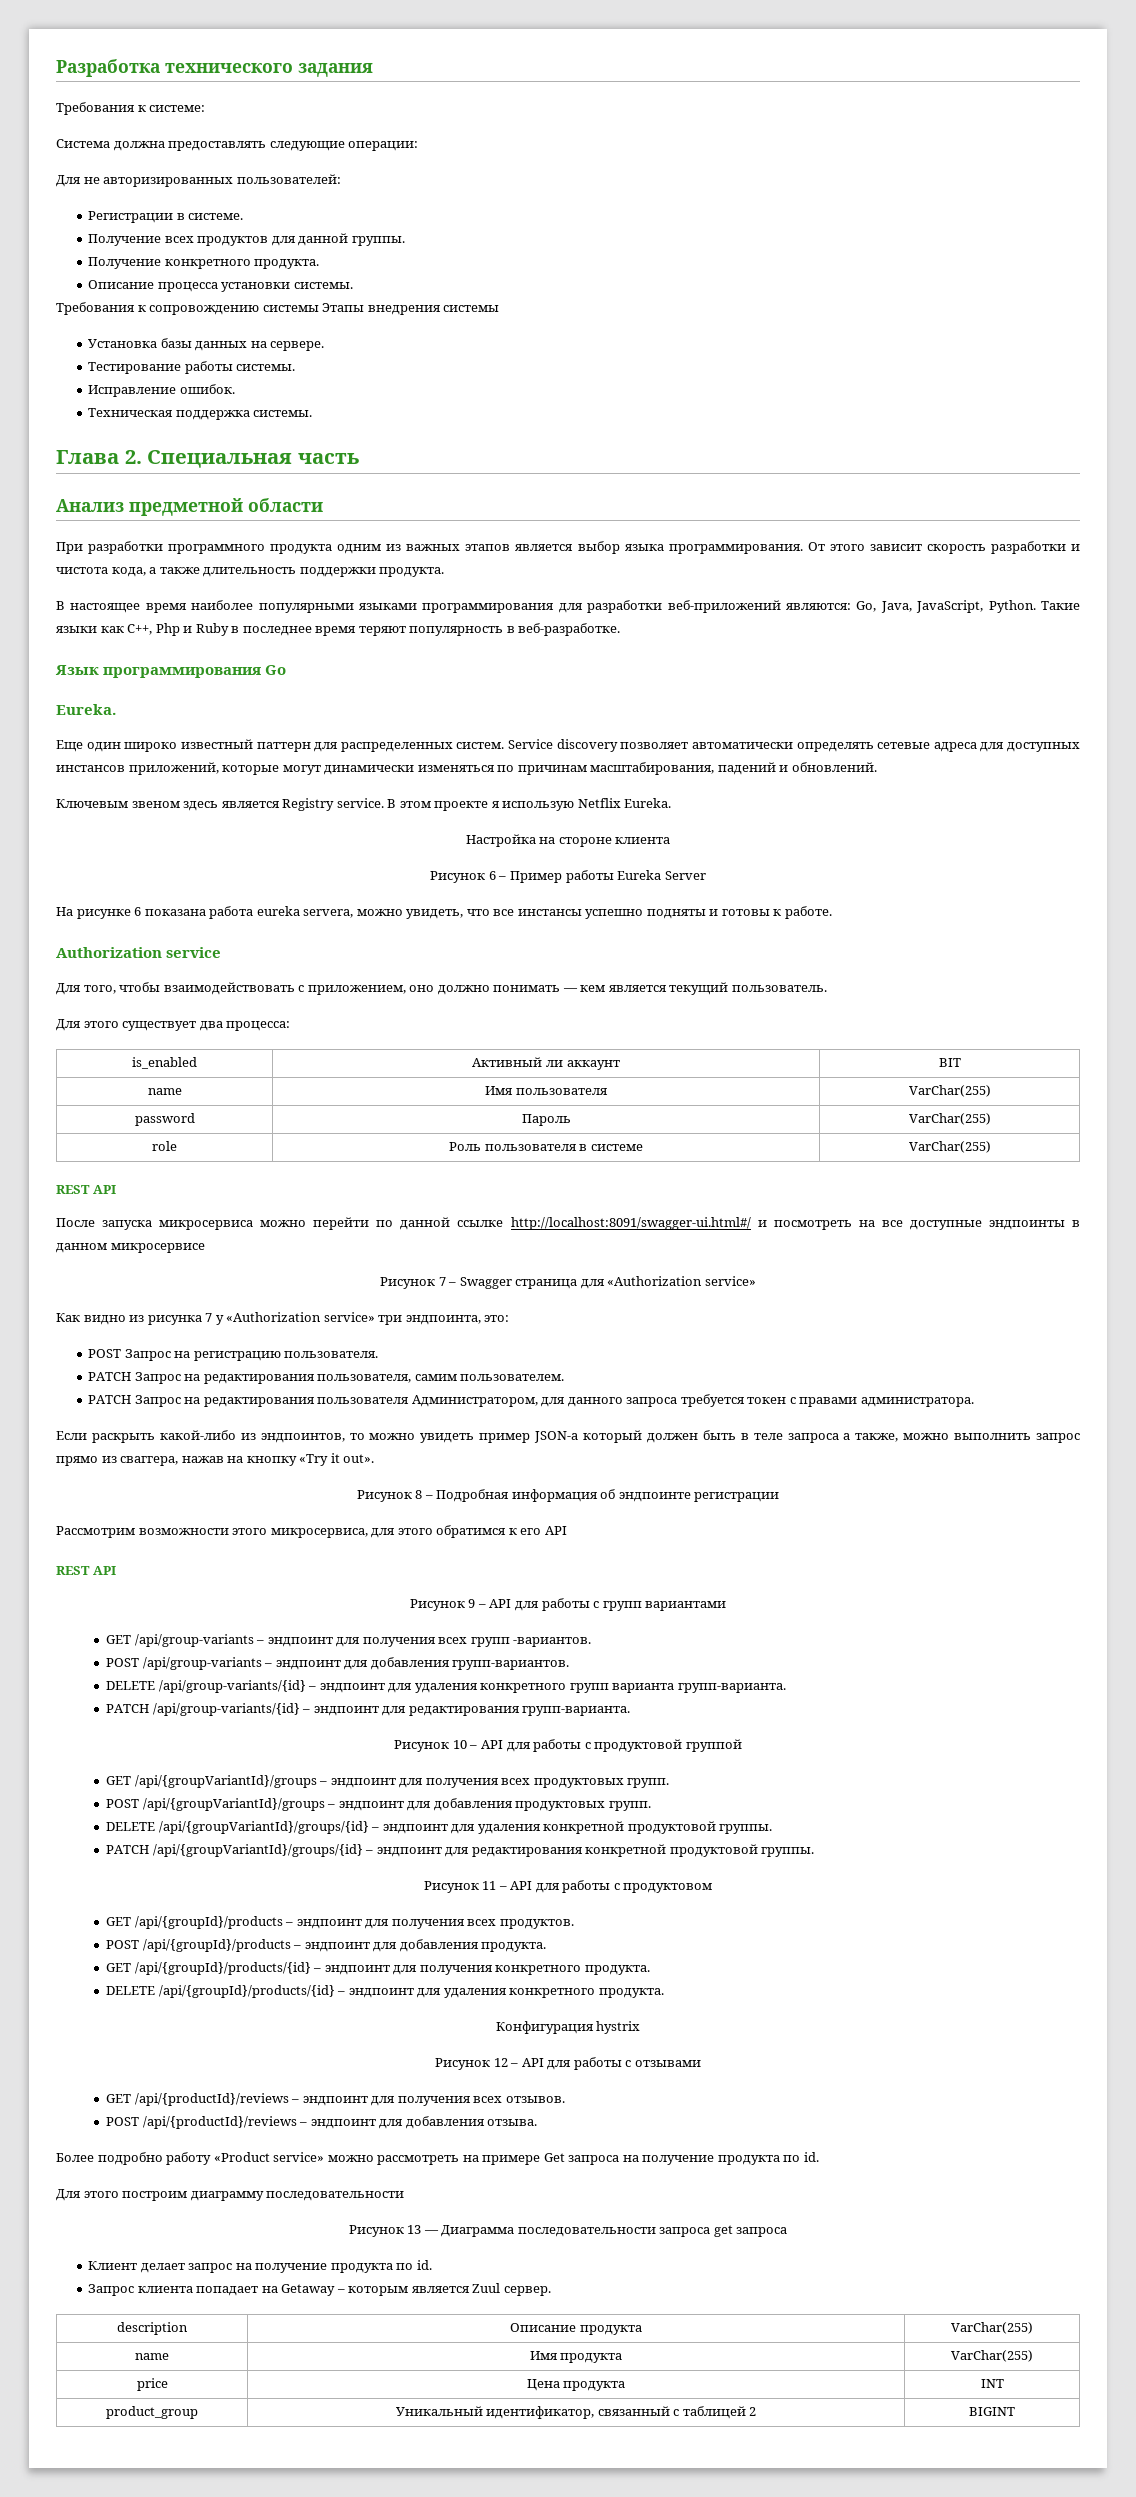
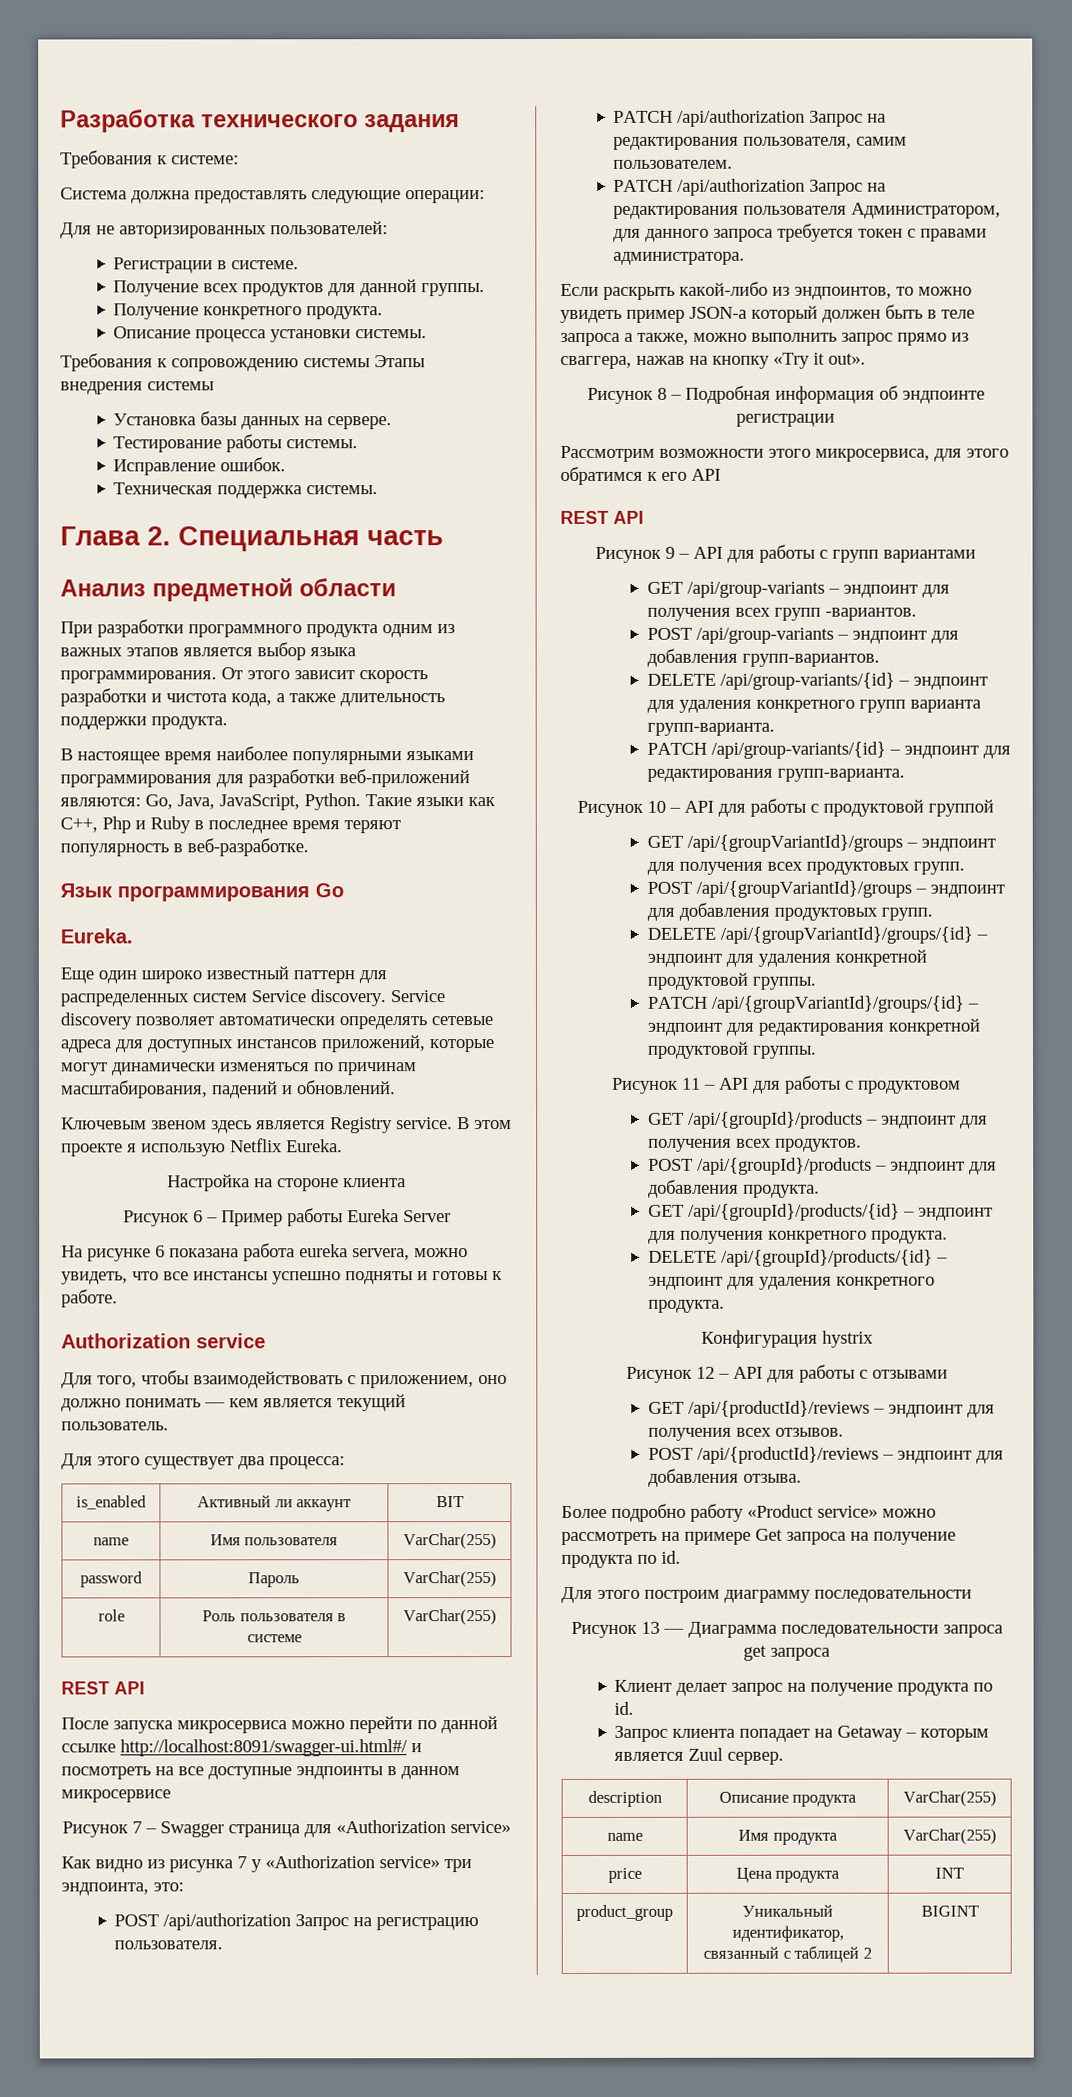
- Еще один широко известный паттерн для распределенных систем.
+ Еще один широко известный паттерн для распределенных систем Service discovery.
- POST Запрос на регистрацию пользователя.
+ POST /api/authorization Запрос на регистрацию пользователя.
- PATCH Запрос на редактирования пользователя, самим пользователем.
+ PATCH /api/authorization Запрос на редактирования пользователя, самим пользователем.
- PATCH Запрос на редактирования пользователя Администратором, для данного запроса требуется токен с правами администратора.
+ PATCH /api/authorization Запрос на редактирования пользователя Администратором, для данного запроса требуется токен с правами администратора.

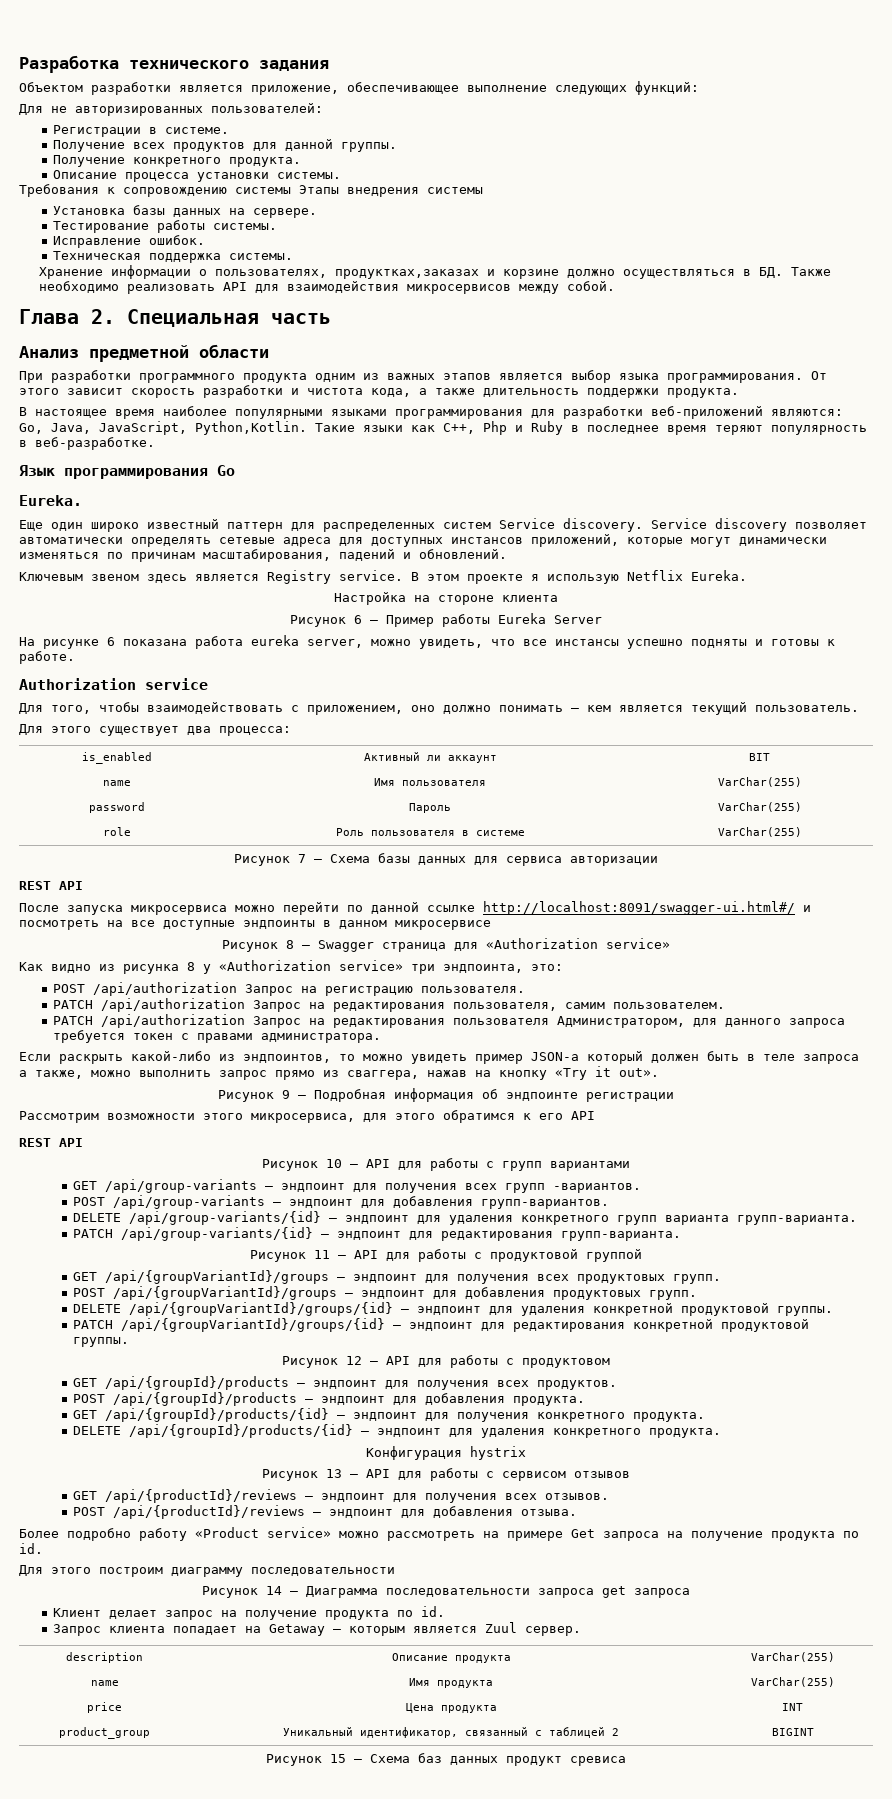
- Требования к системе:
- Система должна предоставлять следующие операции:
+ Объектом разработки является приложение, обеспечивающее выполнение следующих функций:
+ Хранение информации о пользователях, продуктках,заказах и корзине должно осуществляться в БД. Также необходимо реализовать API для взаимодействия микросервисов между собой.
- В настоящее время наиболее популярными языками программирования для разработки веб-приложений являются: Go, Java, JavaScript, Python.
+ В настоящее время наиболее популярными языками программирования для разработки веб-приложений являются: Go, Java, JavaScript, Python,Kotlin.
- На рисунке 6 показана работа еureka servera, можно увидеть, что все инстансы успешно подняты и готовы к работе.
+ На рисунке 6 показана работа еureka server, можно увидеть, что все инстансы успешно подняты и готовы к работе.
+ Рисунок 7 – Схема базы данных для сервиса авторизации
- Рисунок 7 – Swagger страница для «Authorization service»
+ Рисунок 8 – Swagger страница для «Authorization service»
- Как видно из рисунка 7 у «Authorization service» три эндпоинта, это:
+ Как видно из рисунка 8 у «Authorization service» три эндпоинта, это:
- Рисунок 8 – Подробная информация об эндпоинте регистрации
+ Рисунок 9 – Подробная информация об эндпоинте регистрации
- Рисунок 9 – API для работы с групп вариантами
+ Рисунок 10 – API для работы с групп вариантами
- Рисунок 10 – API для работы с продуктовой группой
+ Рисунок 11 – API для работы с продуктовой группой
- Рисунок 11 – API для работы с продуктовом
+ Рисунок 12 – API для работы с продуктовом
- Рисунок 12 – API для работы с отзывами
+ Рисунок 13 – API для работы с сервисом отзывов
- Рисунок 13 — Диаграмма последовательности запроса get запроса
+ Рисунок 14 — Диаграмма последовательности запроса get запроса
+ Рисунок 15 — Схема баз данных продукт сревиса

